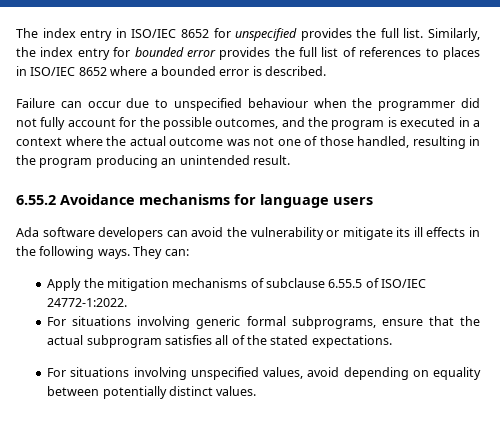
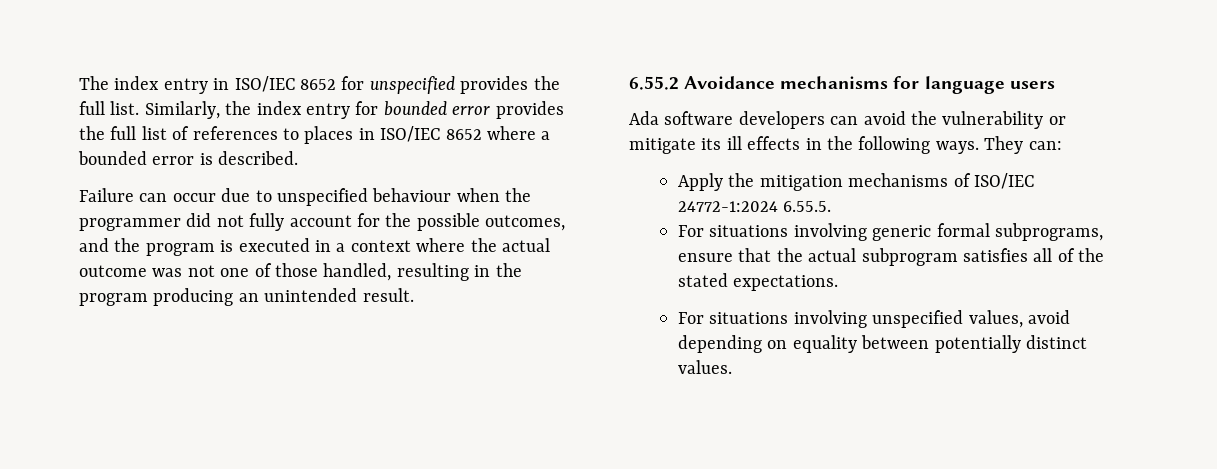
- Apply the mitigation mechanisms of subclause 6.55.5 of ISO/IEC 24772-1:2022.
+ Apply the mitigation mechanisms of ISO/IEC 24772-1:2024 6.55.5.

